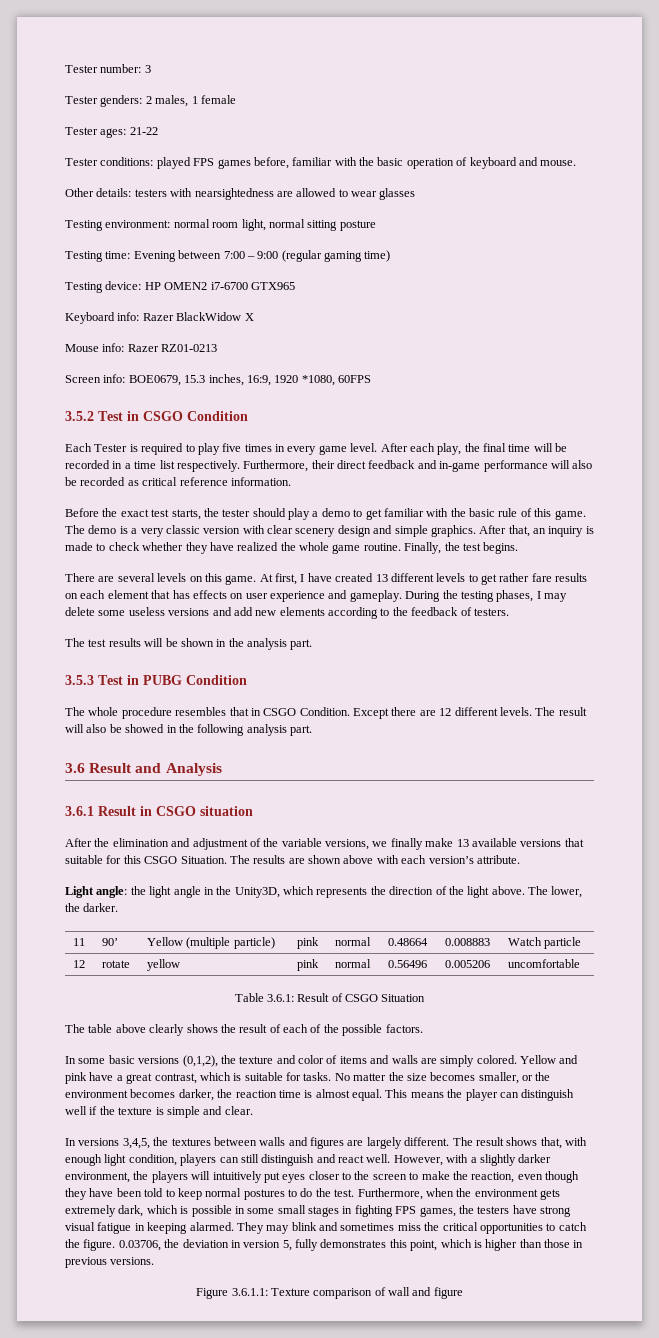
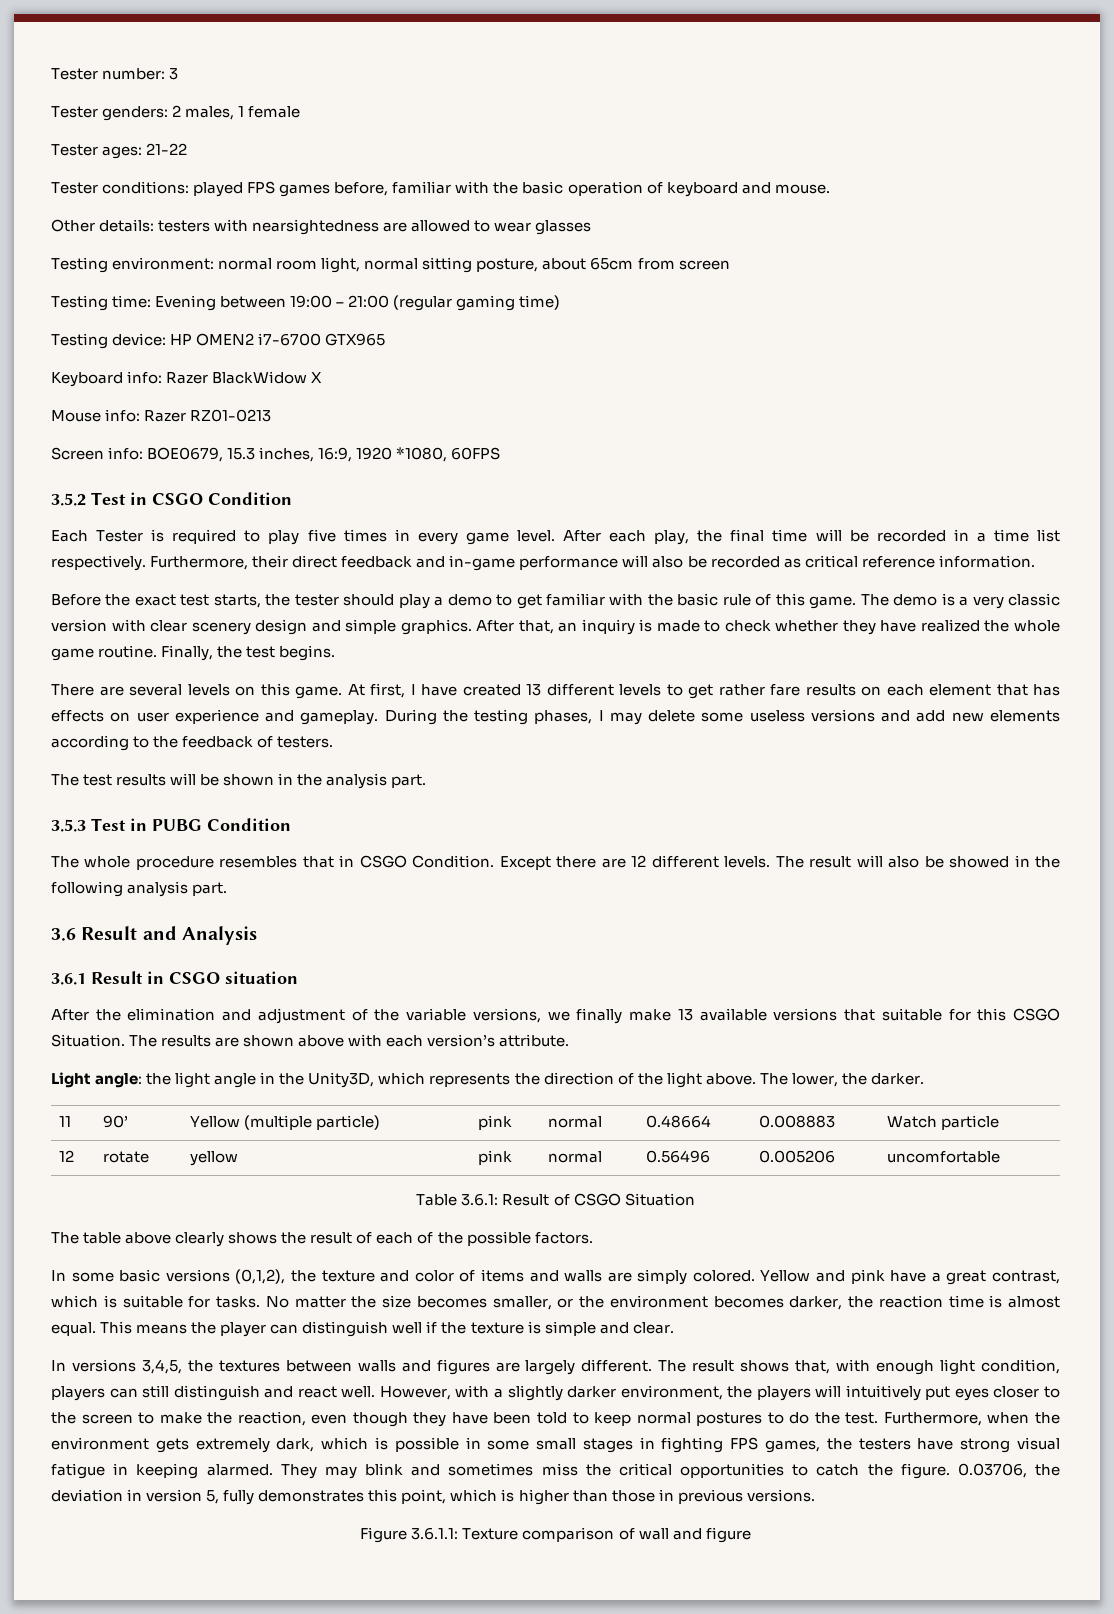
- Testing environment: normal room light, normal sitting posture
+ Testing environment: normal room light, normal sitting posture, about 65cm from screen
- Testing time: Evening between 7:00 – 9:00 (regular gaming time)
+ Testing time: Evening between 19:00 – 21:00 (regular gaming time)

